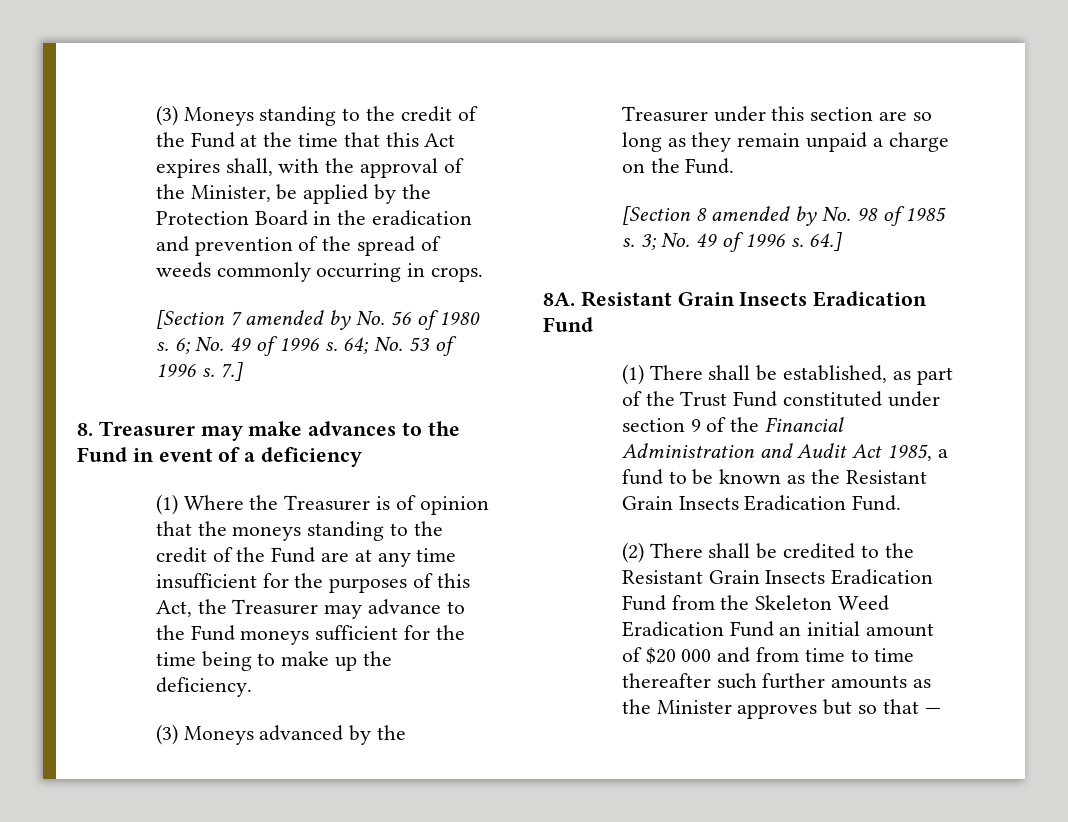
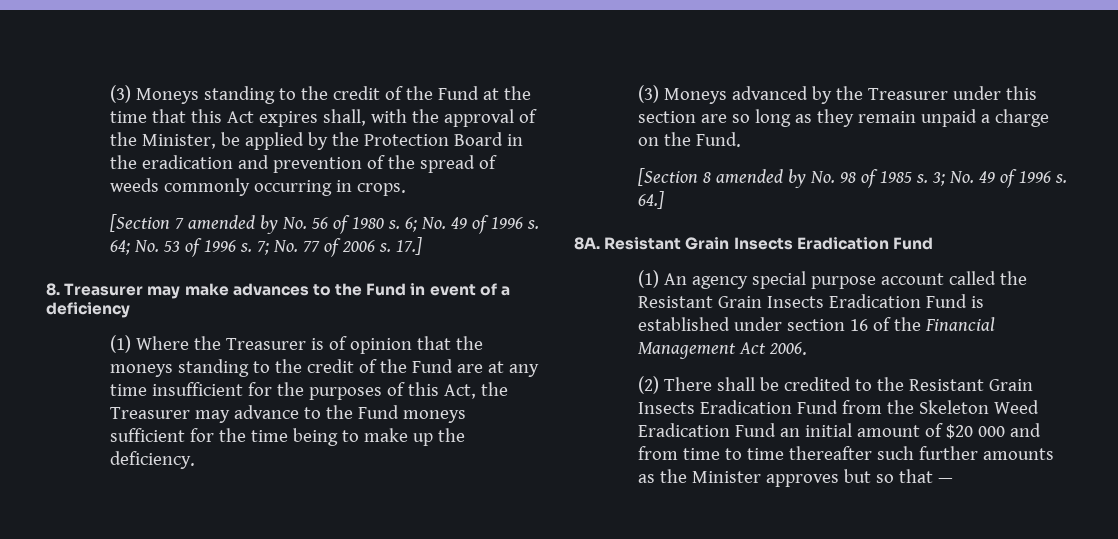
- 7.]
+ 7; No. 77 of 2006 s. 17.]
- (1) There shall be established, as part of the Trust Fund constituted under section 9 of the Financial Administration and Audit Act 1985, a fund to be known as the Resistant Grain Insects Eradication Fund.
+ (1) An agency special purpose account called the Resistant Grain Insects Eradication Fund is established under section 16 of the Financial Management Act 2006.

